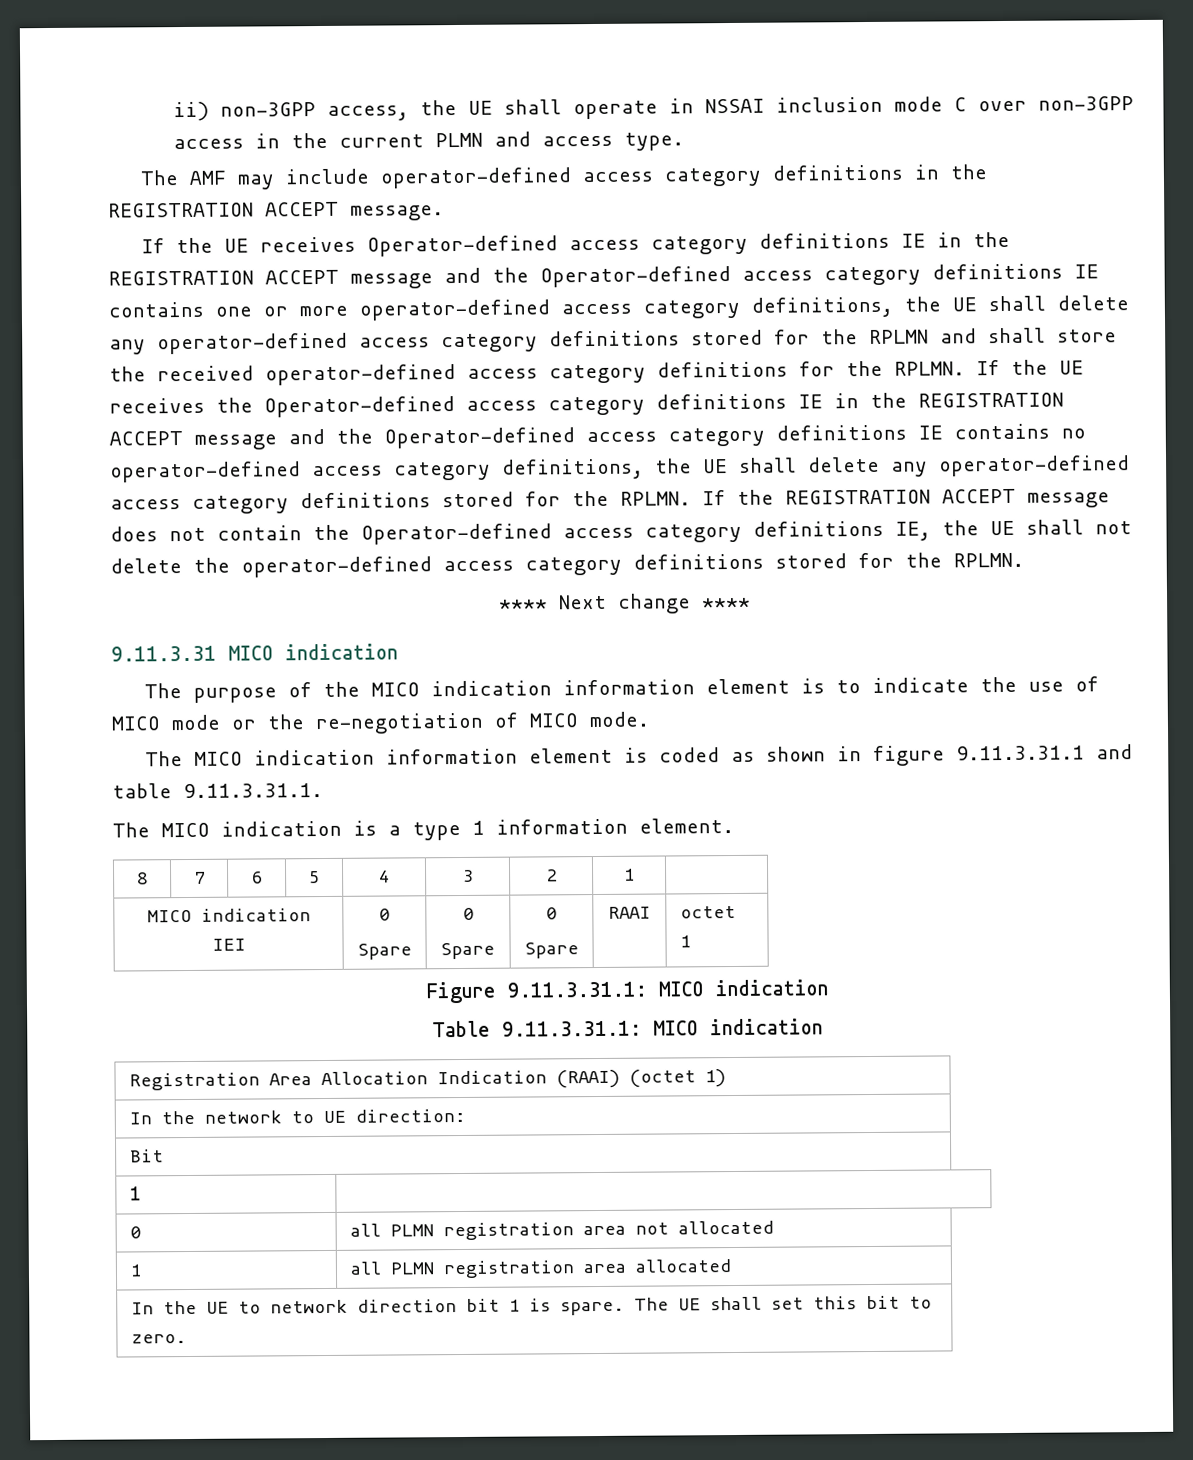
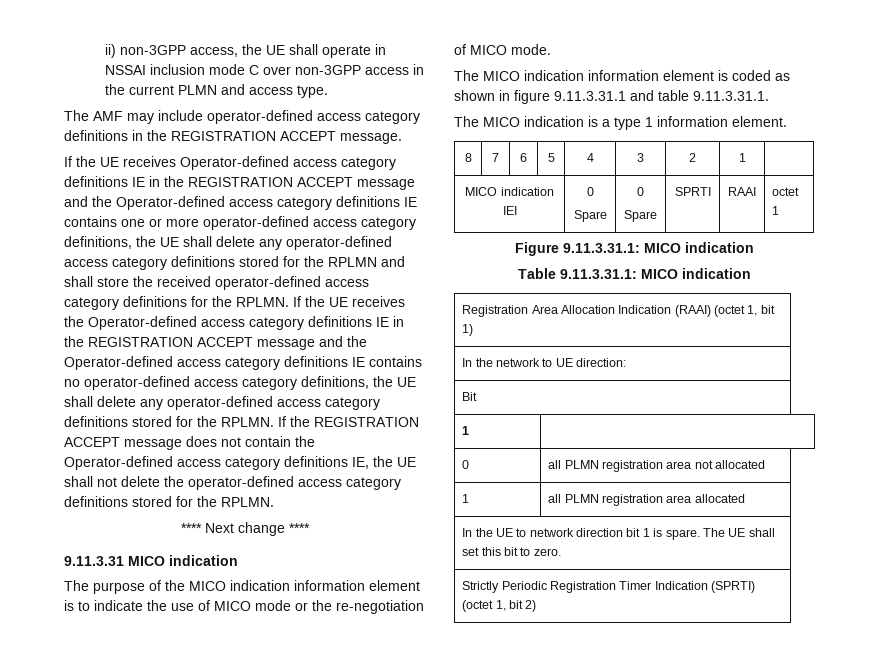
  MICO indication IEI | 0
  Spare | 0
- Spare | 0
- Spare | RAAI | octet 1
+ Spare | SPRTI | RAAI | octet 1
- Registration Area Allocation Indication (RAAI) (octet 1)
+ Registration Area Allocation Indication (RAAI) (octet 1, bit 1)
+ Strictly Periodic Registration Timer Indication (SPRTI) (octet 1, bit 2)

